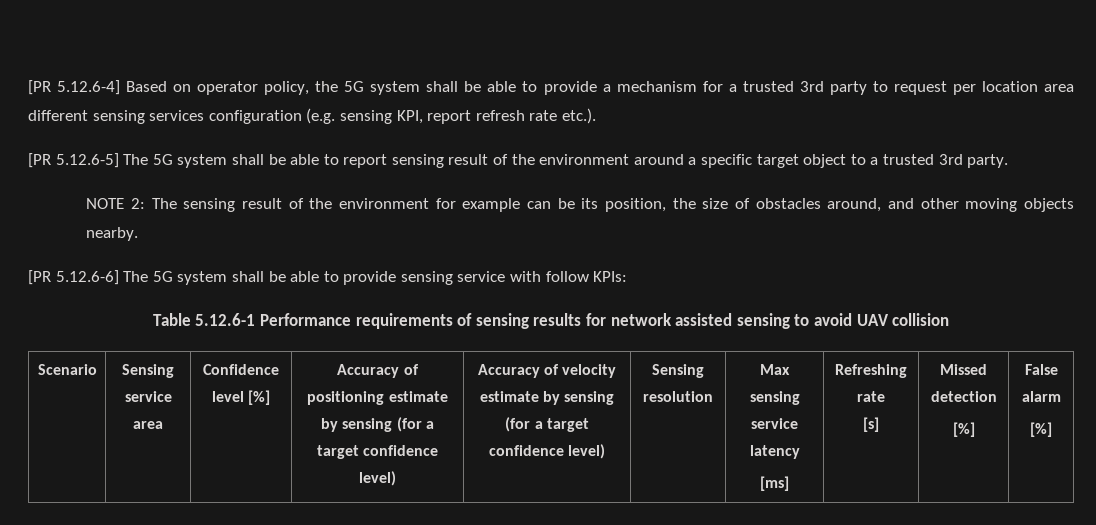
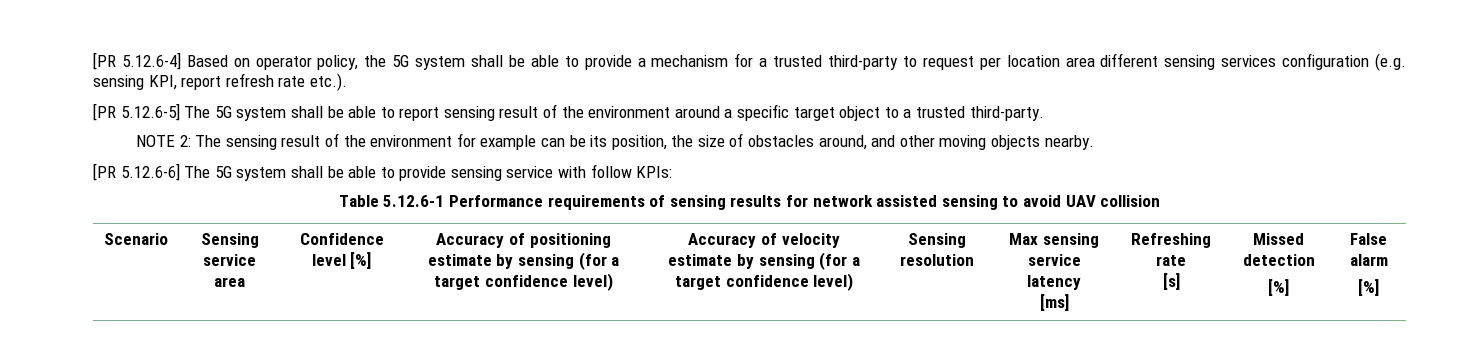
- [PR 5.12.6-4] Based on operator policy, the 5G system shall be able to provide a mechanism for a trusted 3rd party to request per location area different sensing services configuration (e.g. sensing KPI, report refresh rate etc.).
+ [PR 5.12.6-4] Based on operator policy, the 5G system shall be able to provide a mechanism for a trusted third-party to request per location area different sensing services configuration (e.g. sensing KPI, report refresh rate etc.).
- [PR 5.12.6-5] The 5G system shall be able to report sensing result of the environment around a specific target object to a trusted 3rd party.
+ [PR 5.12.6-5] The 5G system shall be able to report sensing result of the environment around a specific target object to a trusted third-party.

